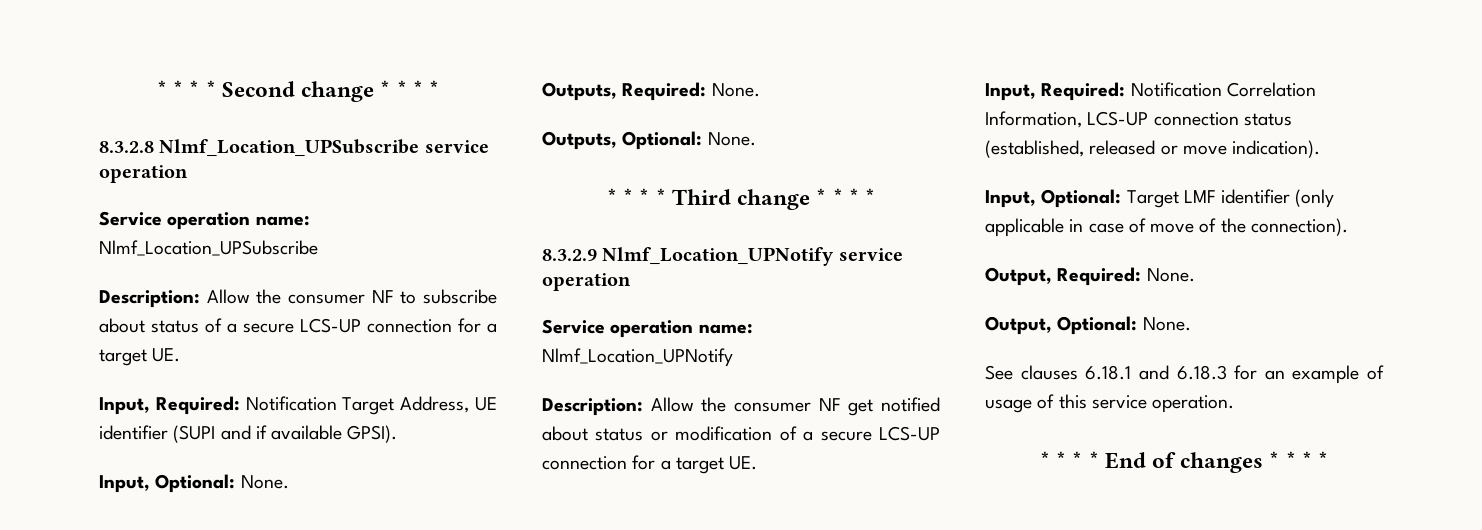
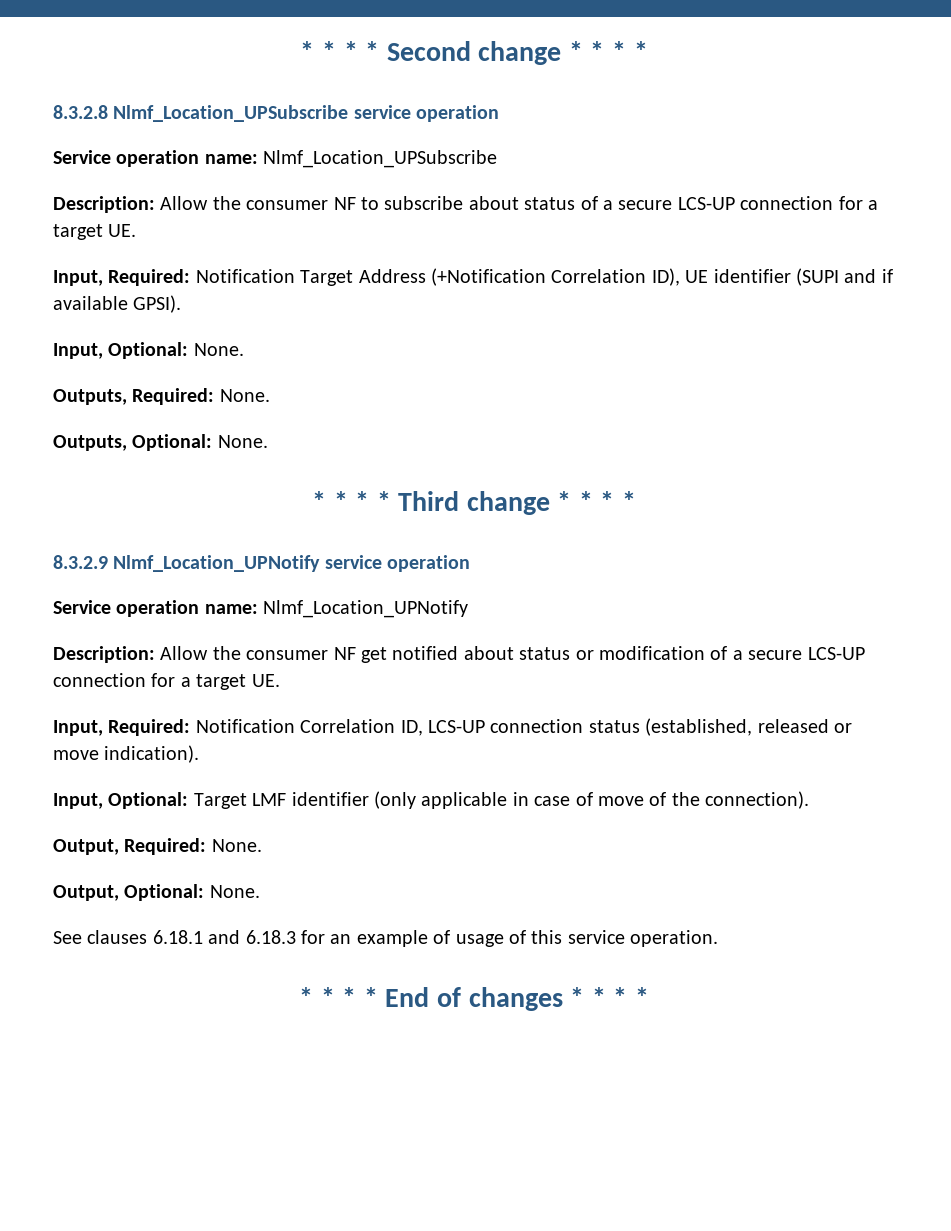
- Input, Required: Notification Target Address, UE identifier (SUPI and if available GPSI).
+ Input, Required: Notification Target Address (+Notification Correlation ID), UE identifier (SUPI and if available GPSI).
- Input, Required: Notification Correlation Information, LCS-UP connection status (established, released or move indication).
+ Input, Required: Notification Correlation ID, LCS-UP connection status (established, released or move indication).

